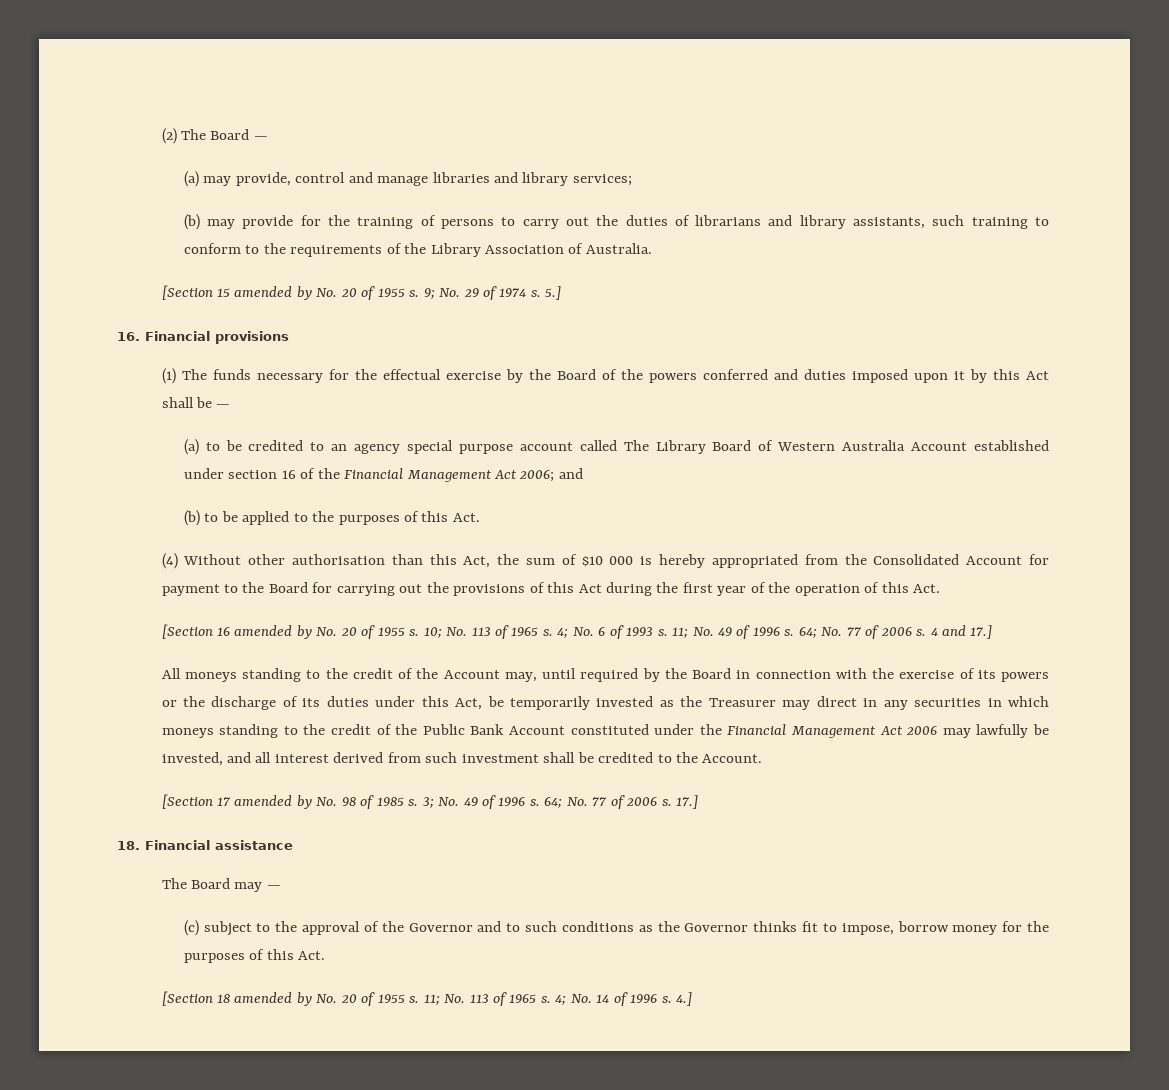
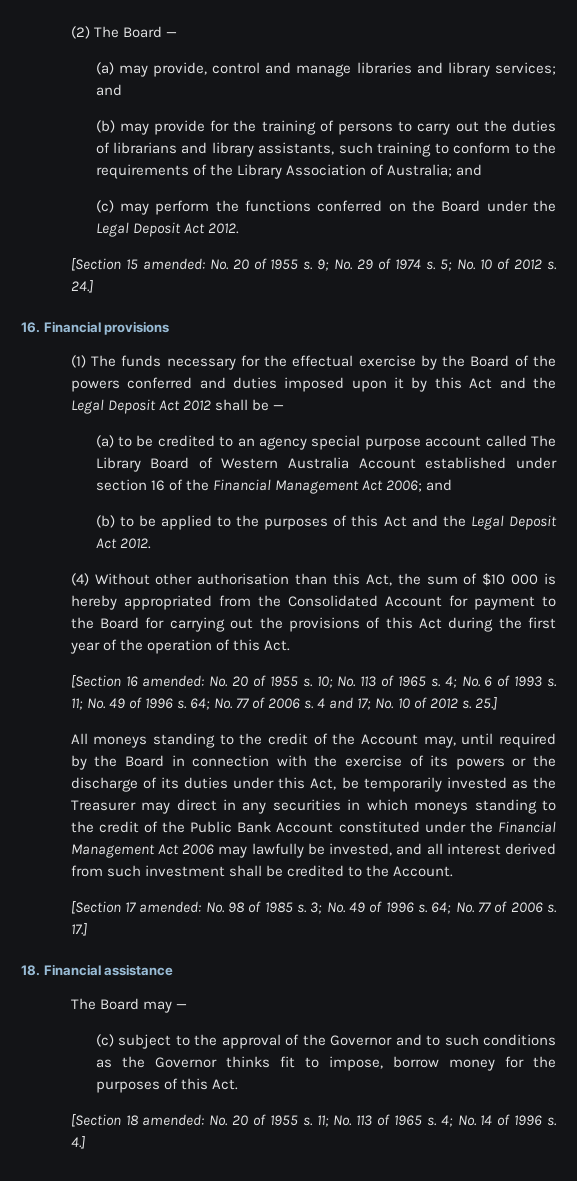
- (a) may provide, control and manage libraries and library services;
+ (a) may provide, control and manage libraries and library services; and
- (b) may provide for the training of persons to carry out the duties of librarians and library assistants, such training to conform to the requirements of the Library Association of Australia.
+ (b) may provide for the training of persons to carry out the duties of librarians and library assistants, such training to conform to the requirements of the Library Association of Australia; and
+ (c) may perform the functions conferred on the Board under the Legal Deposit Act 2012.
- [Section 15 amended by No. 20 of 1955 s.
+ [Section 15 amended: No. 20 of 1955 s.
- 5.]
+ 5; No. 10 of 2012 s. 24.]
- (1) The funds necessary for the effectual exercise by the Board of the powers conferred and duties imposed upon it by this Act shall be —
+ (1) The funds necessary for the effectual exercise by the Board of the powers conferred and duties imposed upon it by this Act and the Legal Deposit Act 2012 shall be —
- (b) to be applied to the purposes of this Act.
+ (b) to be applied to the purposes of this Act and the Legal Deposit Act 2012.
- [Section 16 amended by No. 20 of 1955 s.
+ [Section 16 amended: No. 20 of 1955 s.
- 4 and 17.]
+ 4 and 17; No. 10 of 2012 s. 25.]
- [Section 17 amended by No. 98 of 1985 s.
+ [Section 17 amended: No. 98 of 1985 s.
- [Section 18 amended by No. 20 of 1955 s.
+ [Section 18 amended: No. 20 of 1955 s.

